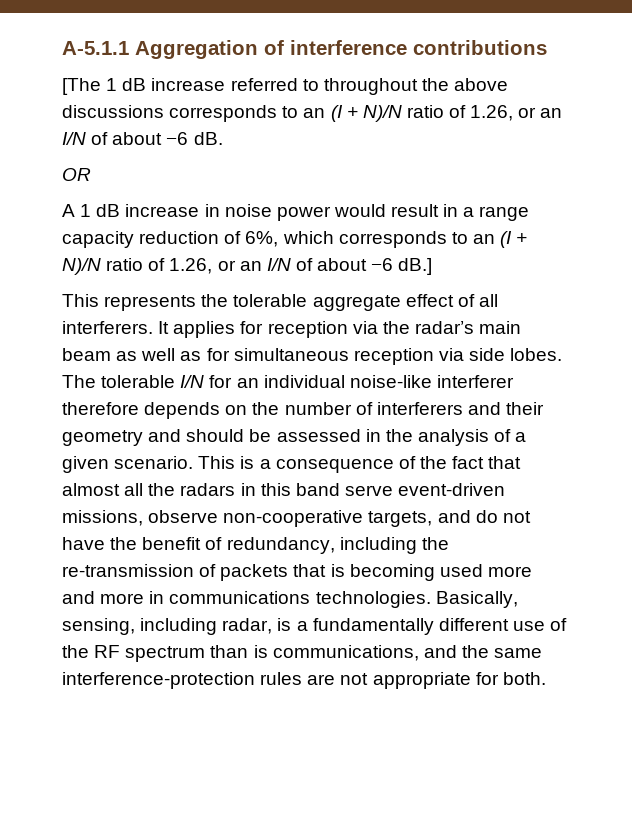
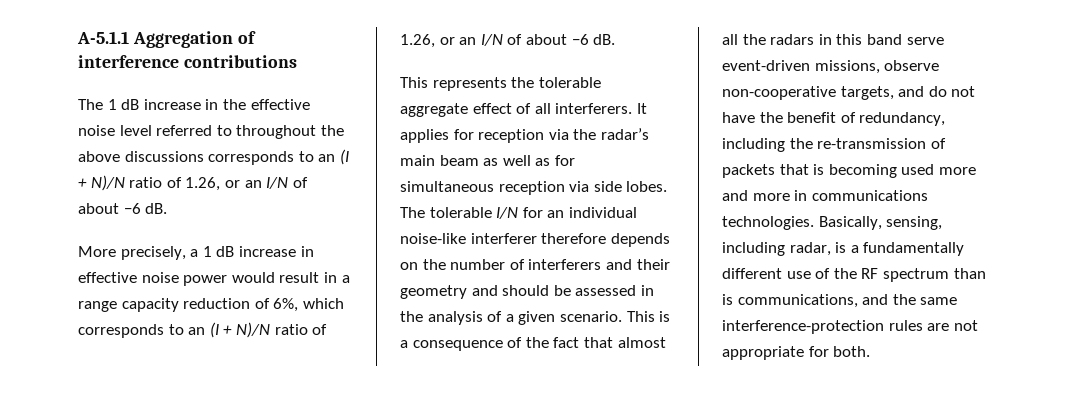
- [The 1 dB increase referred to throughout the above discussions corresponds to an (I + N)/N ratio of 1.26, or an I/N of about −6 dB.
+ The 1 dB increase in the effective noise level referred to throughout the above discussions corresponds to an (I + N)/N ratio of 1.26, or an I/N of about −6 dB.
- OR
- A 1 dB increase in noise power would result in a range capacity reduction of 6%, which corresponds to an (I + N)/N ratio of 1.26, or an I/N of about −6 dB.]
+ More precisely, a 1 dB increase in effective noise power would result in a range capacity reduction of 6%, which corresponds to an (I + N)/N ratio of 1.26, or an I/N of about −6 dB.

